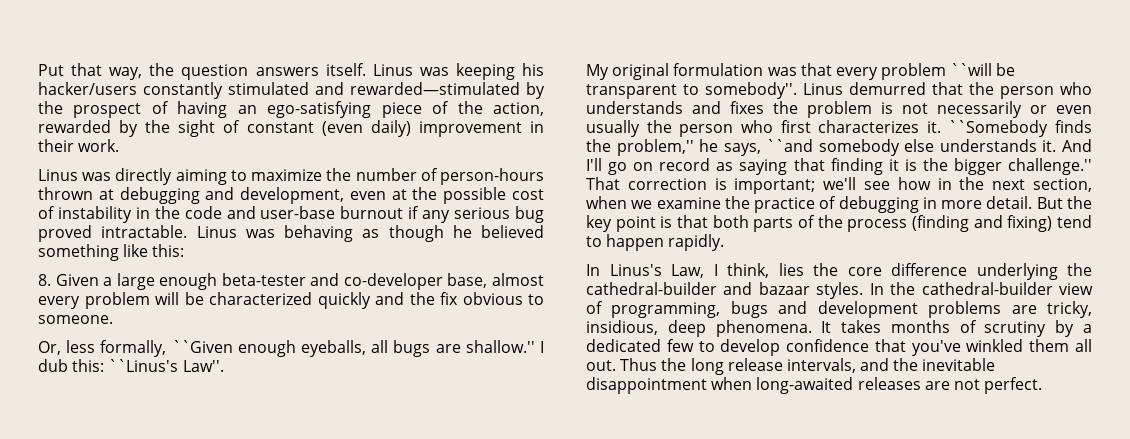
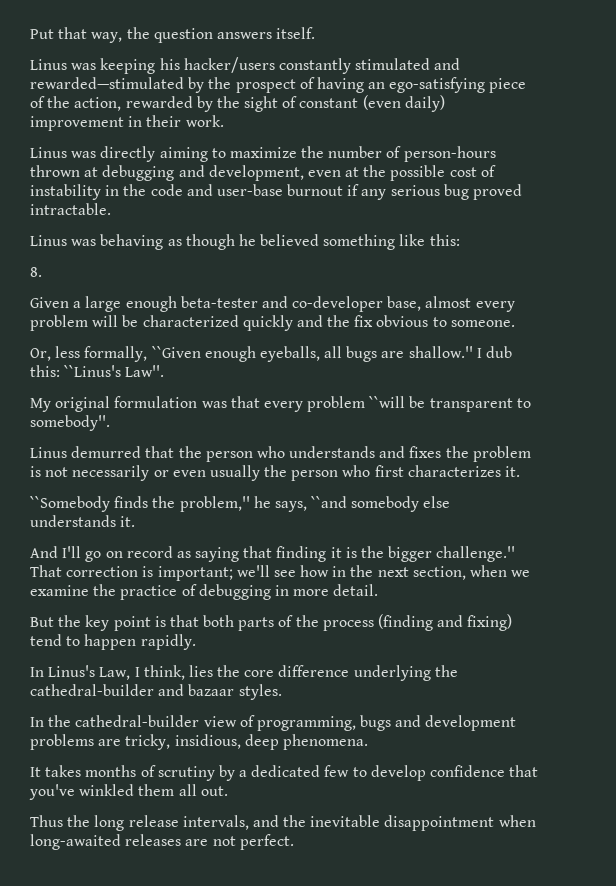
- Put that way, the question answers itself. Linus was keeping his hacker/users constantly stimulated and rewarded—stimulated by the prospect of having an ego-satisfying piece of the action, rewarded by the sight of constant (even daily) improvement in their work.
+ Put that way, the question answers itself.
+ Linus was keeping his hacker/users constantly stimulated and rewarded—stimulated by the prospect of having an ego-satisfying piece of the action, rewarded by the sight of constant (even daily) improvement in their work.
- Linus was directly aiming to maximize the number of person-hours thrown at debugging and development, even at the possible cost of instability in the code and user-base burnout if any serious bug proved intractable. Linus was behaving as though he believed something like this:
+ Linus was directly aiming to maximize the number of person-hours thrown at debugging and development, even at the possible cost of instability in the code and user-base burnout if any serious bug proved intractable.
+ Linus was behaving as though he believed something like this:
- 8. Given a large enough beta-tester and co-developer base, almost every problem will be characterized quickly and the fix obvious to someone.
+ 8.
+ Given a large enough beta-tester and co-developer base, almost every problem will be characterized quickly and the fix obvious to someone.
- My original formulation was that every problem ``will be transparent to somebody''. Linus demurred that the person who understands and fixes the problem is not necessarily or even usually the person who first characterizes it. ``Somebody finds the problem,'' he says, ``and somebody else understands it. And I'll go on record as saying that finding it is the bigger challenge.''
+ My original formulation was that every problem ``will be transparent to somebody''.
+ Linus demurred that the person who understands and fixes the problem is not necessarily or even usually the person who first characterizes it.
+ ``Somebody finds the problem,'' he says, ``and somebody else understands it.
+ And I'll go on record as saying that finding it is the bigger challenge.''
- That correction is important; we'll see how in the next section, when we examine the practice of debugging in more detail. But the key point is that both parts of the process (finding and fixing) tend to happen rapidly.
+ That correction is important; we'll see how in the next section, when we examine the practice of debugging in more detail.
+ But the key point is that both parts of the process (finding and fixing) tend to happen rapidly.
- In Linus's Law, I think, lies the core difference underlying the cathedral-builder and bazaar styles. In the cathedral-builder view of programming, bugs and development problems are tricky, insidious, deep phenomena. It takes months of scrutiny by a dedicated few to develop confidence that you've winkled them all out. Thus the long release intervals, and the inevitable disappointment when long-awaited releases are not perfect.
+ In Linus's Law, I think, lies the core difference underlying the cathedral-builder and bazaar styles.
+ In the cathedral-builder view of programming, bugs and development problems are tricky, insidious, deep phenomena.
+ It takes months of scrutiny by a dedicated few to develop confidence that you've winkled them all out.
+ Thus the long release intervals, and the inevitable disappointment when long-awaited releases are not perfect.

